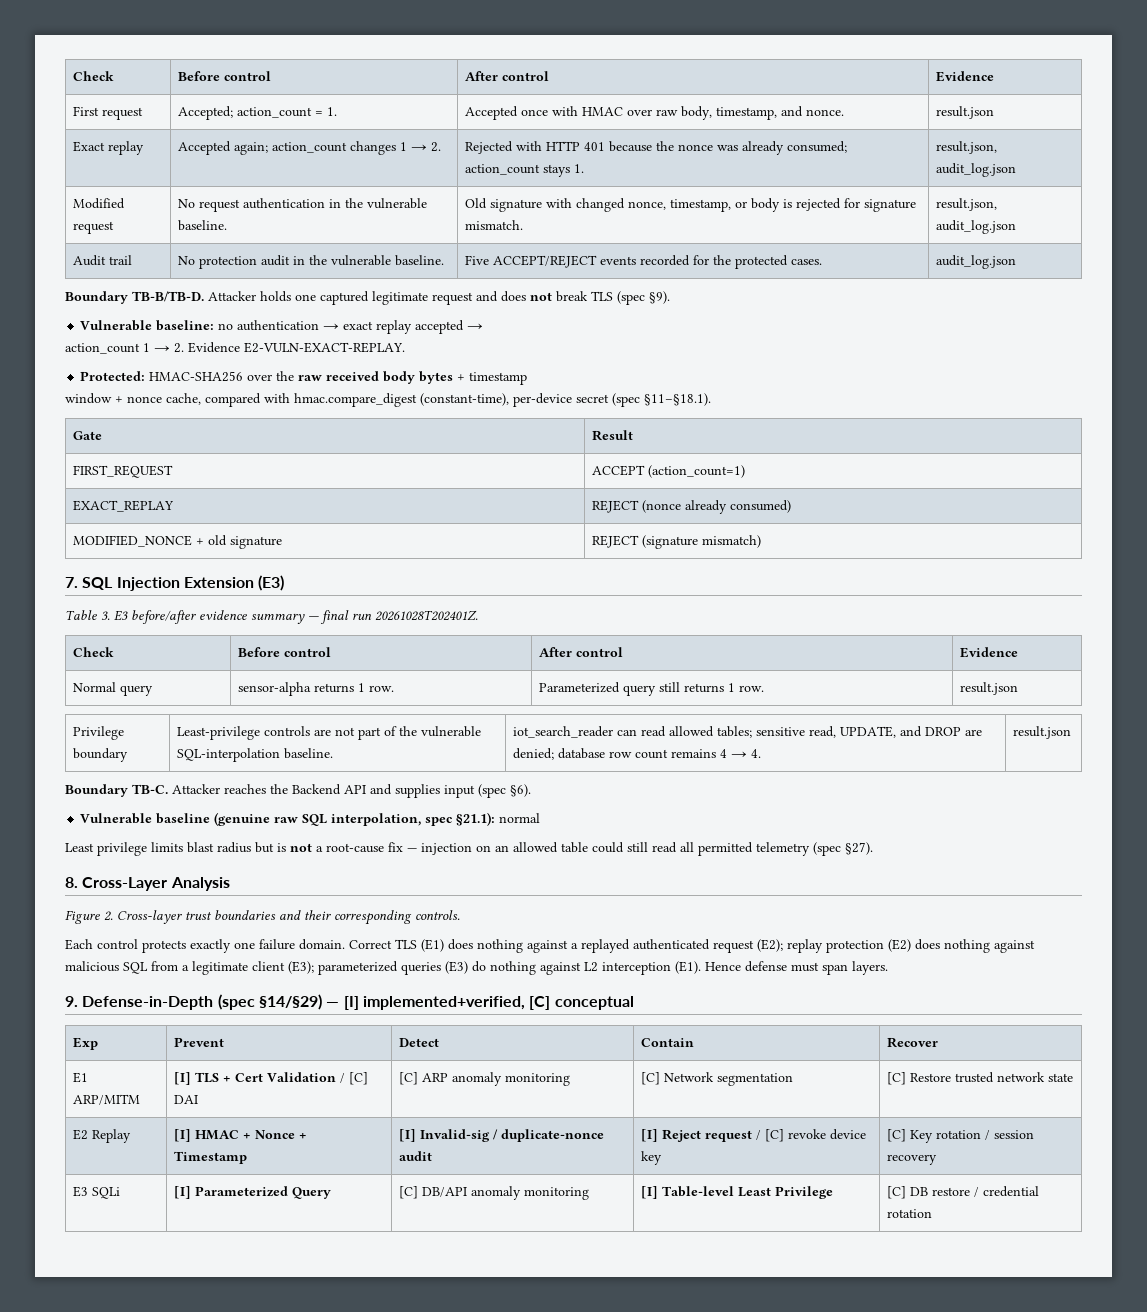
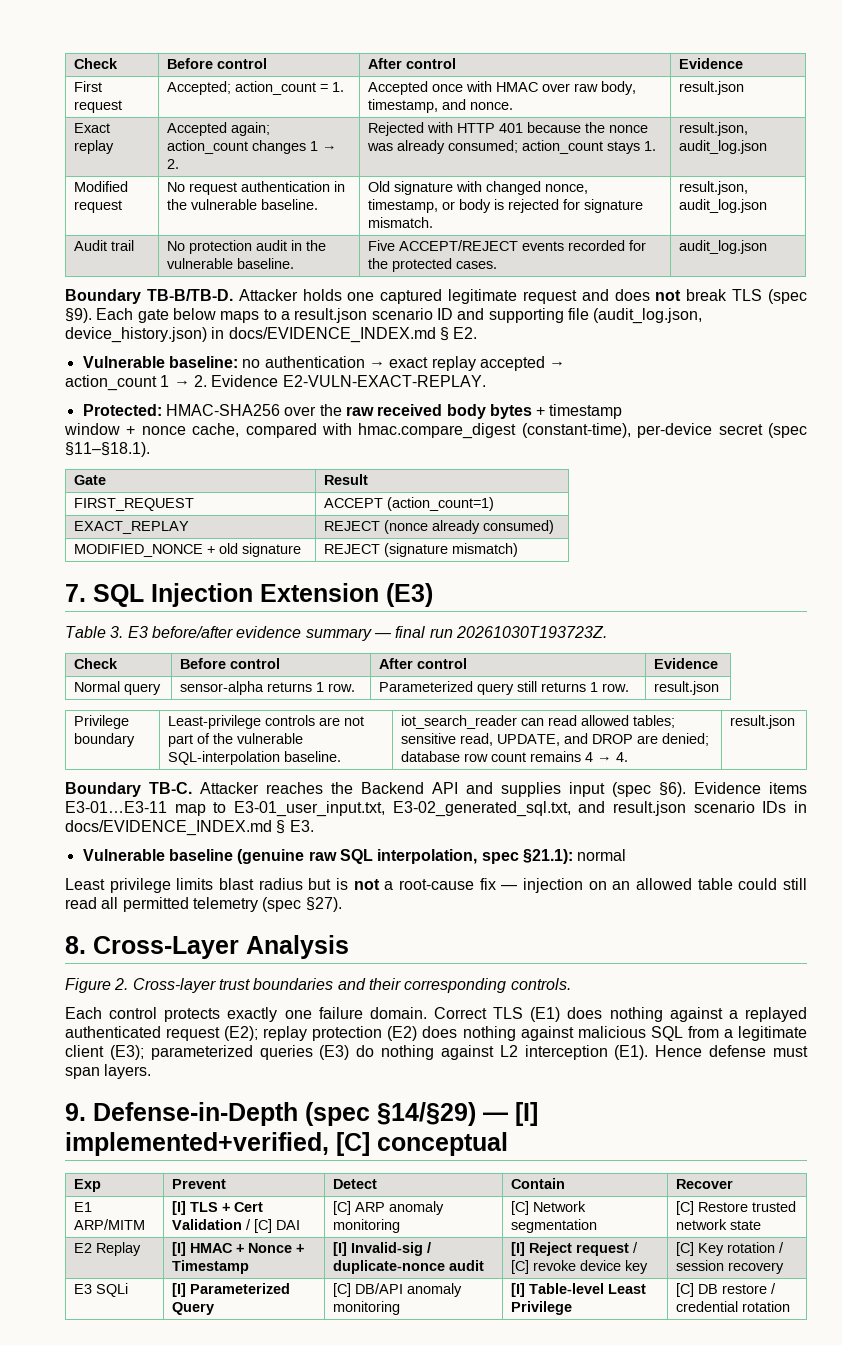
+ Each gate below maps to a result.json scenario ID and supporting file (audit_log.json, device_history.json) in docs/EVIDENCE_INDEX.md § E2.
- Table 3. E3 before/after evidence summary — final run 20261028T202401Z.
+ Table 3. E3 before/after evidence summary — final run 20261030T193723Z.
+ Evidence items E3-01…E3-11 map to E3-01_user_input.txt, E3-02_generated_sql.txt, and result.json scenario IDs in docs/EVIDENCE_INDEX.md § E3.

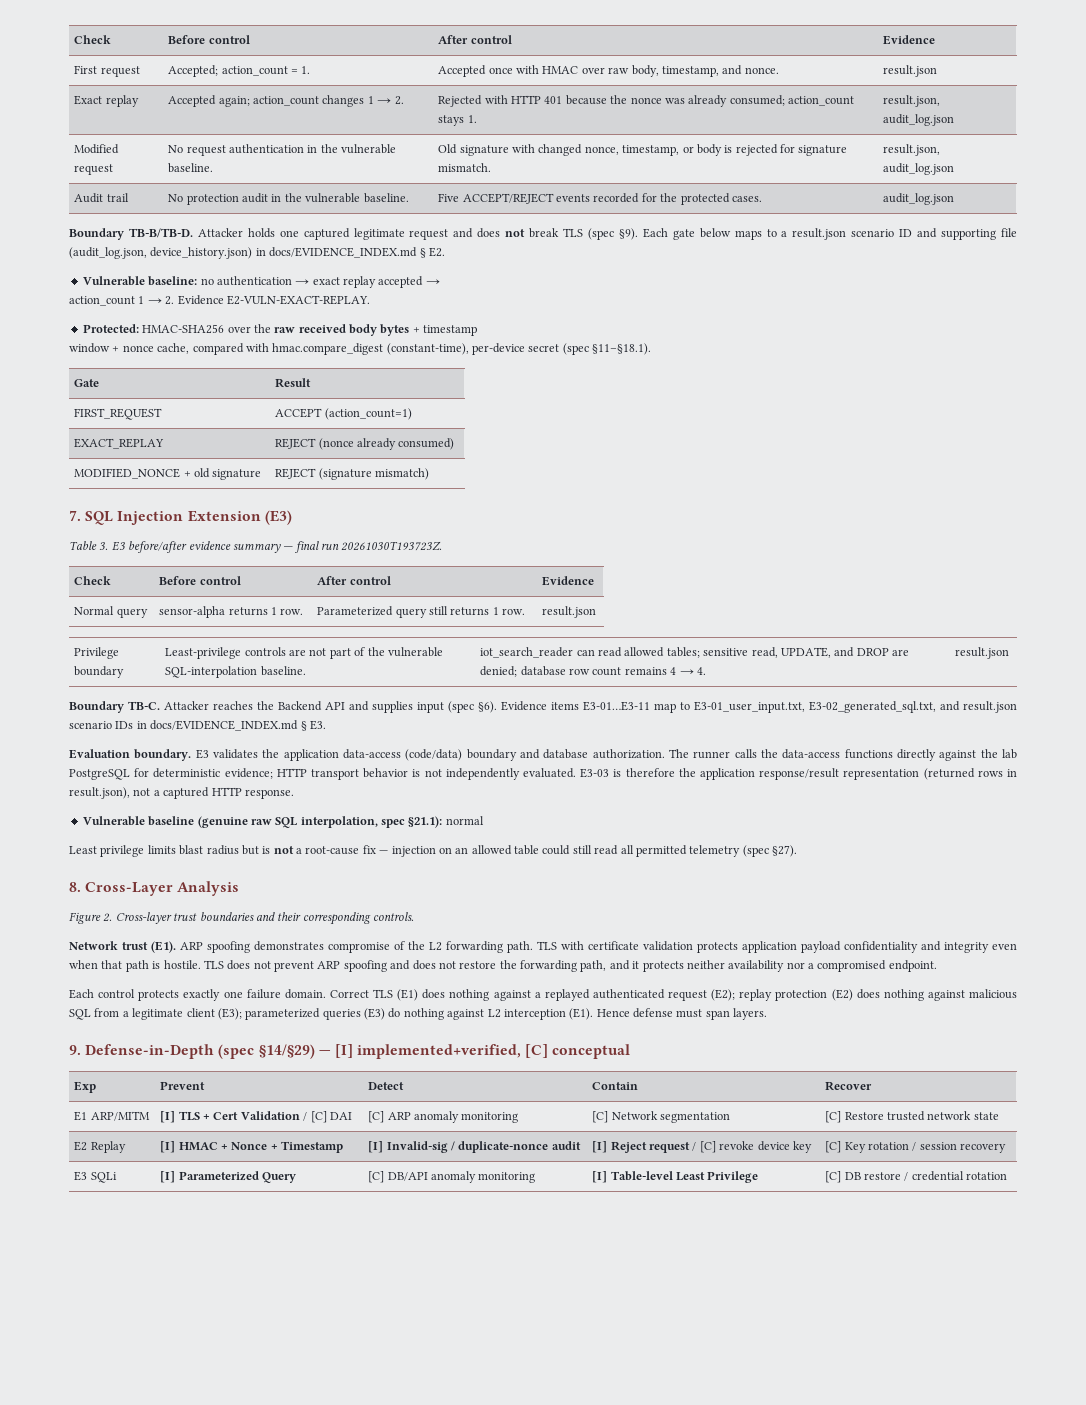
+ Evaluation boundary. E3 validates the application data-access (code/data) boundary and database authorization. The runner calls the data-access functions directly against the lab PostgreSQL for deterministic evidence; HTTP transport behavior is not independently evaluated. E3-03 is therefore the application response/result representation (returned rows in result.json), not a captured HTTP response.
+ Network trust (E1). ARP spoofing demonstrates compromise of the L2 forwarding path. TLS with certificate validation protects application payload confidentiality and integrity even when that path is hostile. TLS does not prevent ARP spoofing and does not restore the forwarding path, and it protects neither availability nor a compromised endpoint.

